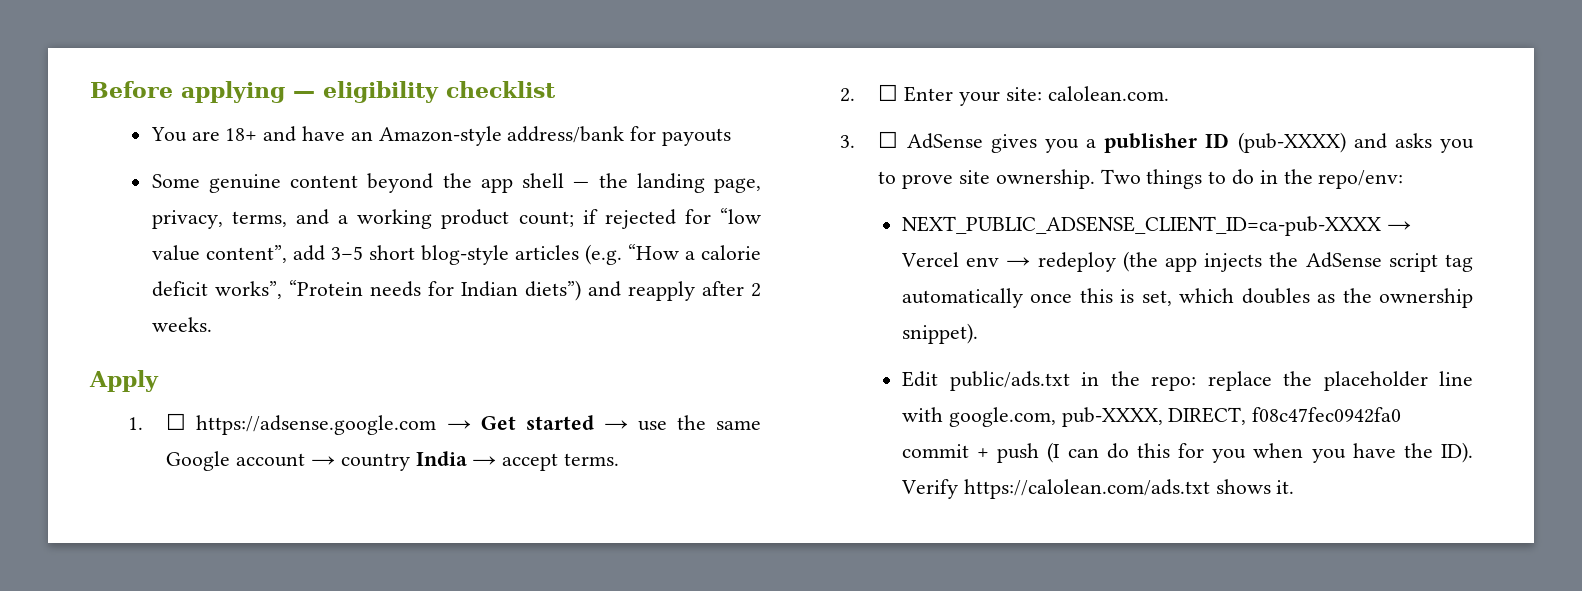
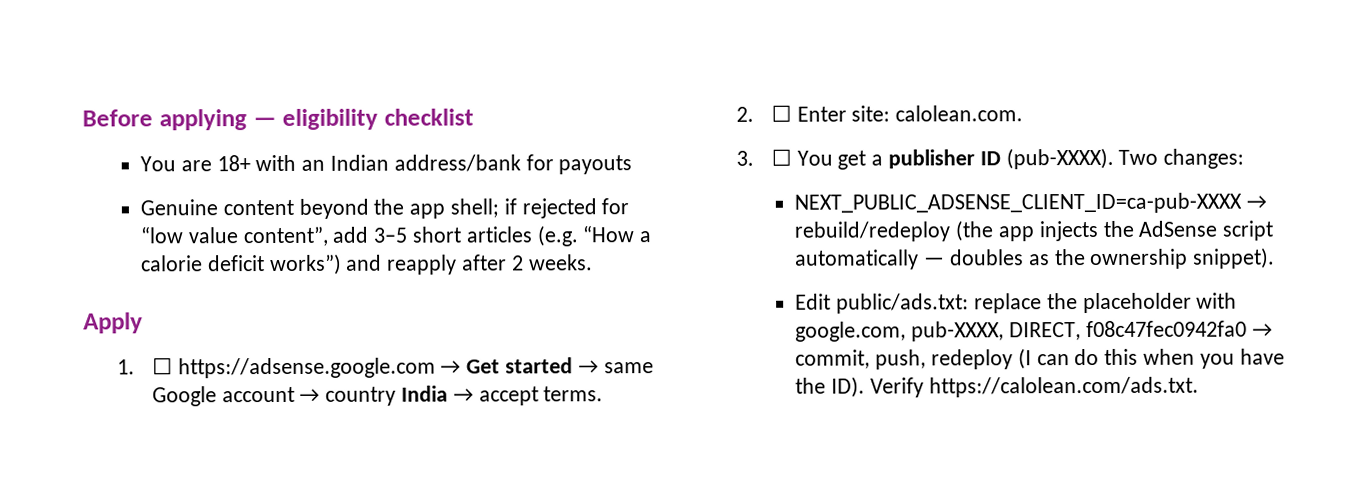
- You are 18+ and have an Amazon-style address/bank for payouts
+ You are 18+ with an Indian address/bank for payouts
- Some genuine content beyond the app shell — the landing page, privacy, terms, and a working product count; if rejected for “low value content”, add 3–5 short blog-style articles (e.g. “How a calorie deficit works”, “Protein needs for Indian diets”) and reapply after 2 weeks.
+ Genuine content beyond the app shell; if rejected for “low value content”, add 3–5 short articles (e.g. “How a calorie deficit works”) and reapply after 2 weeks.
- 1. ☐ https://adsense.google.com → Get started → use the same Google account → country India → accept terms.
+ 1. ☐ https://adsense.google.com → Get started → same Google account → country India → accept terms.
- 2. ☐ Enter your site: calolean.com.
+ 2. ☐ Enter site: calolean.com.
- 3. ☐ AdSense gives you a publisher ID (pub-XXXX) and asks you to prove site ownership. Two things to do in the repo/env:
- NEXT_PUBLIC_ADSENSE_CLIENT_ID=ca-pub-XXXX → Vercel env → redeploy (the app injects the AdSense script tag automatically once this is set, which doubles as the ownership snippet).
+ 3. ☐ You get a publisher ID (pub-XXXX). Two changes:
+ NEXT_PUBLIC_ADSENSE_CLIENT_ID=ca-pub-XXXX → rebuild/redeploy (the app injects the AdSense script automatically — doubles as the ownership snippet).
- Edit public/ads.txt in the repo: replace the placeholder line with google.com, pub-XXXX, DIRECT, f08c47fec0942fa0 commit + push (I can do this for you when you have the ID). Verify https://calolean.com/ads.txt shows it.
+ Edit public/ads.txt: replace the placeholder with google.com, pub-XXXX, DIRECT, f08c47fec0942fa0 → commit, push, redeploy (I can do this when you have the ID). Verify https://calolean.com/ads.txt.

